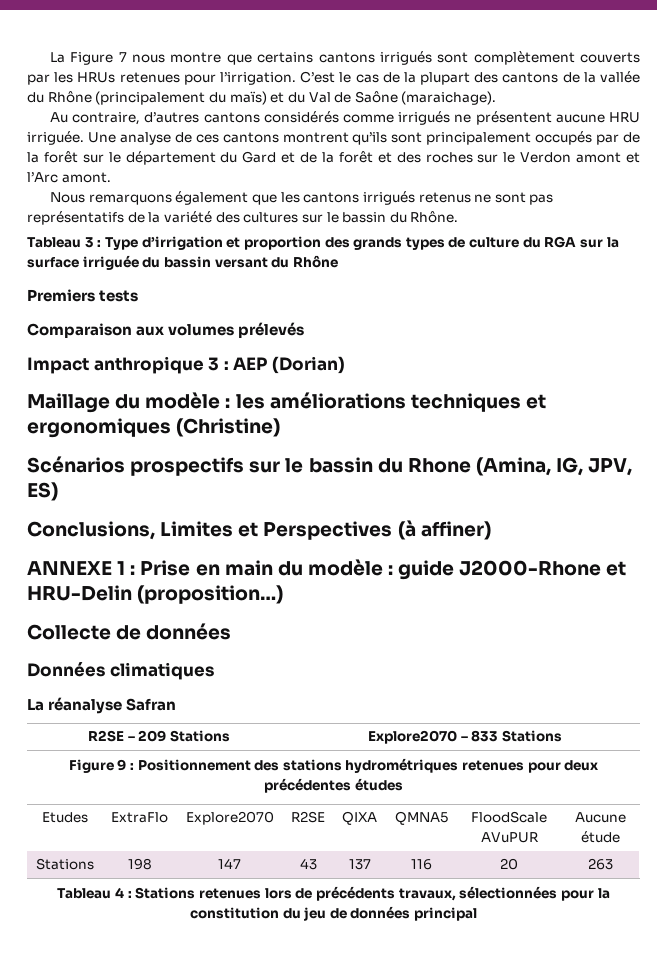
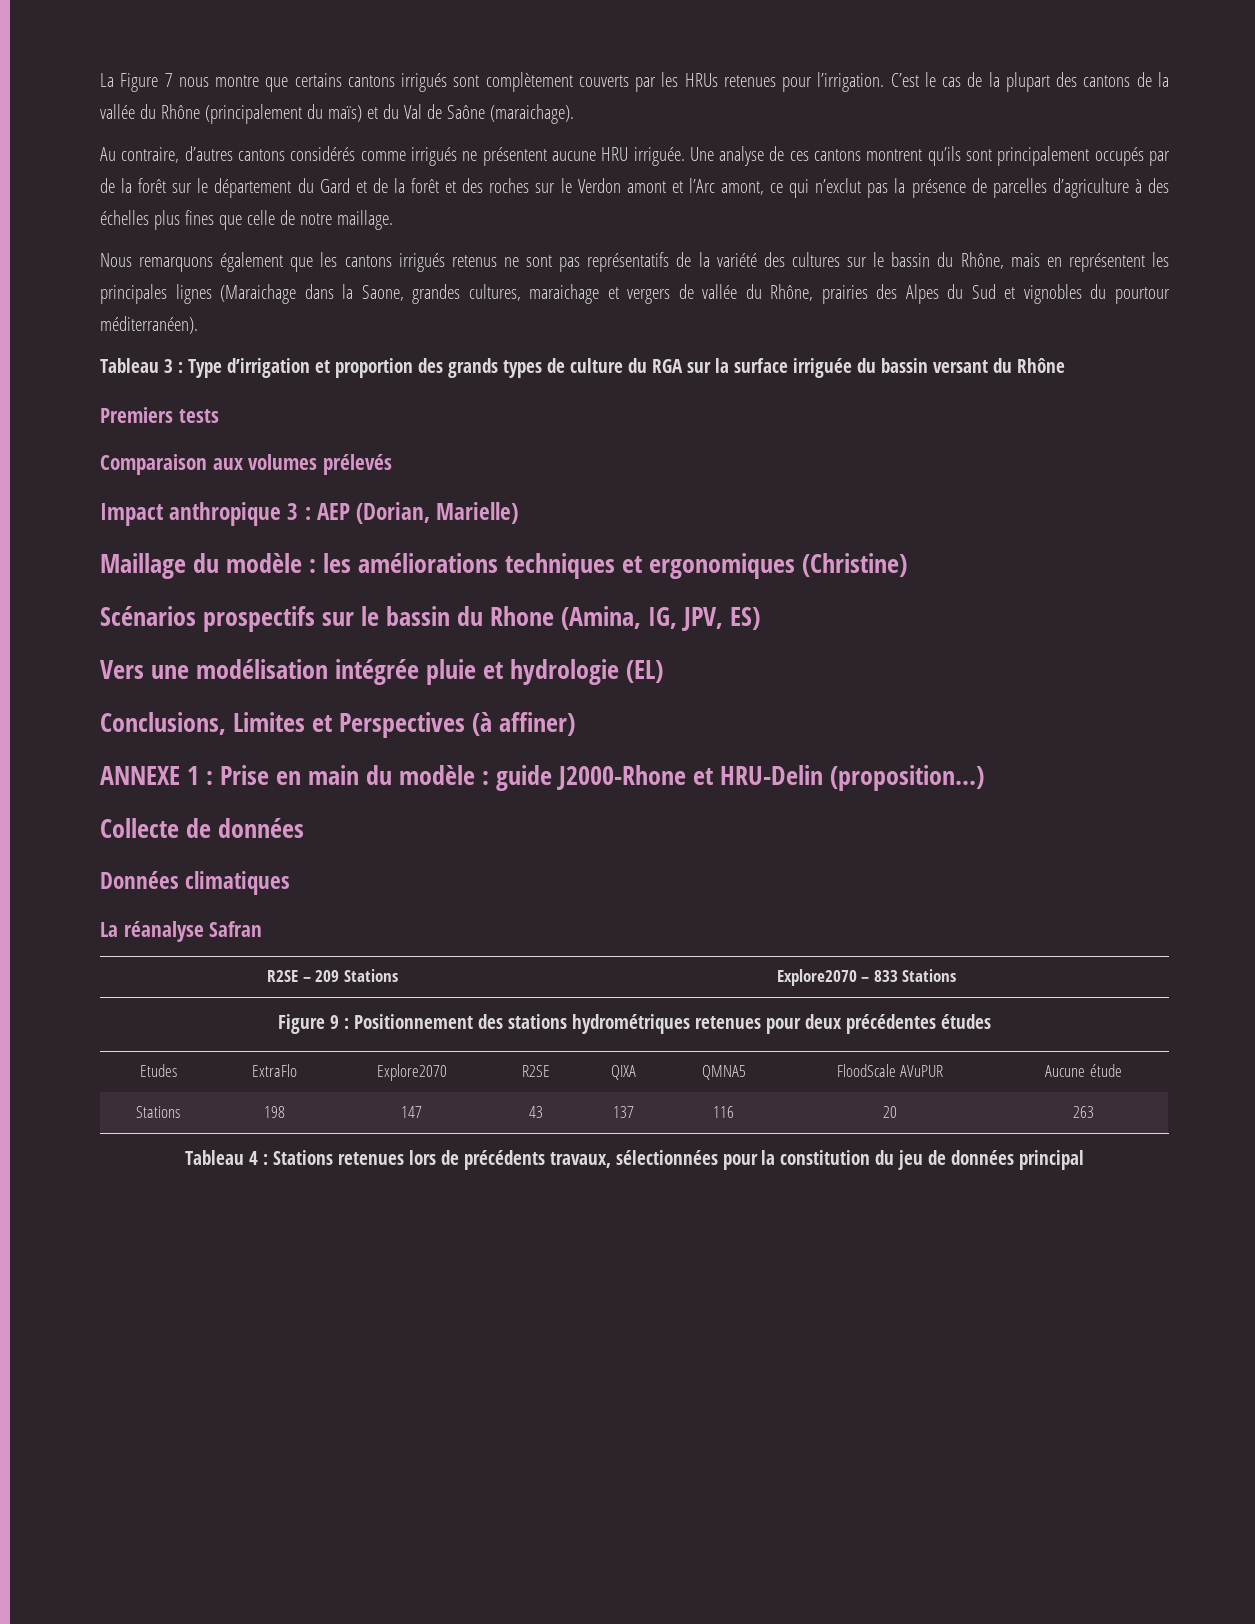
- Une analyse de ces cantons montrent qu’ils sont principalement occupés par de la forêt sur le département du Gard et de la forêt et des roches sur le Verdon amont et l’Arc amont.
+ Une analyse de ces cantons montrent qu’ils sont principalement occupés par de la forêt sur le département du Gard et de la forêt et des roches sur le Verdon amont et l’Arc amont, ce qui n’exclut pas la présence de parcelles d’agriculture à des échelles plus fines que celle de notre maillage.
- Nous remarquons également que les cantons irrigués retenus ne sont pas représentatifs de la variété des cultures sur le bassin du Rhône.
+ Nous remarquons également que les cantons irrigués retenus ne sont pas représentatifs de la variété des cultures sur le bassin du Rhône, mais en représentent les principales lignes (Maraichage dans la Saone, grandes cultures, maraichage et vergers de vallée du Rhône, prairies des Alpes du Sud et vignobles du pourtour méditerranéen).
- Impact anthropique 3 : AEP (Dorian)
+ Impact anthropique 3 : AEP (Dorian, Marielle)
+ Vers une modélisation intégrée pluie et hydrologie (EL)

